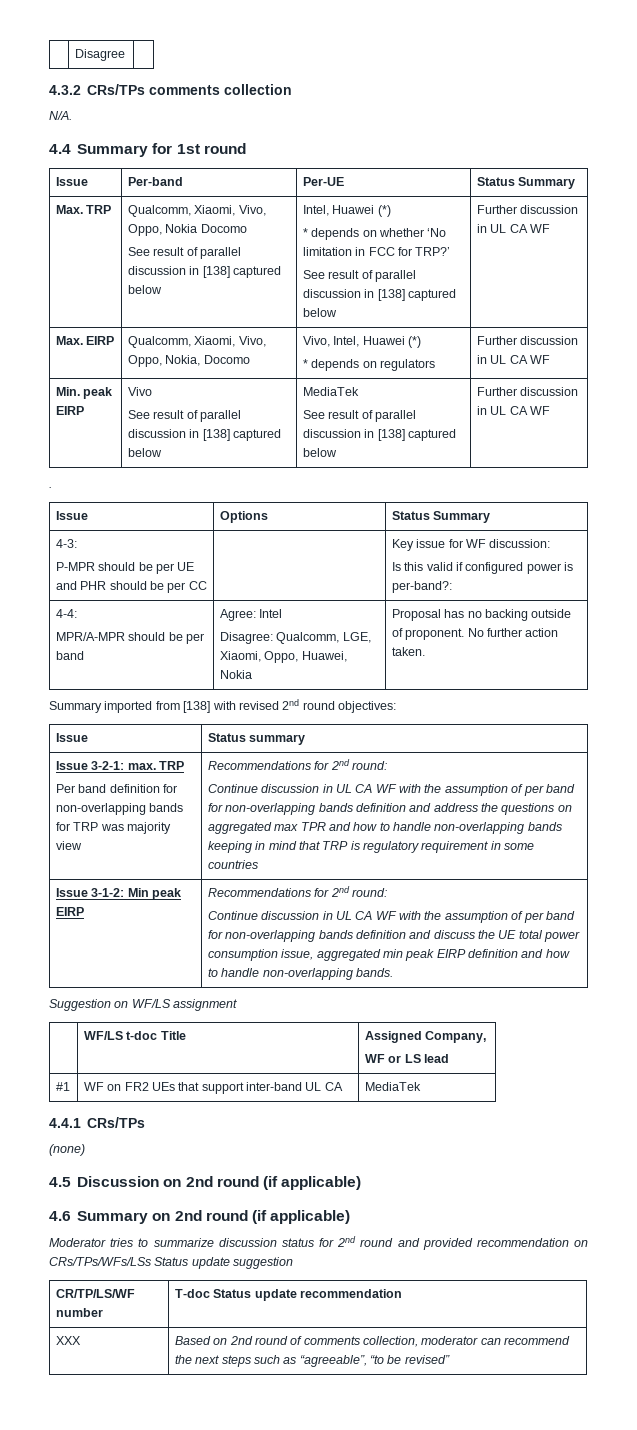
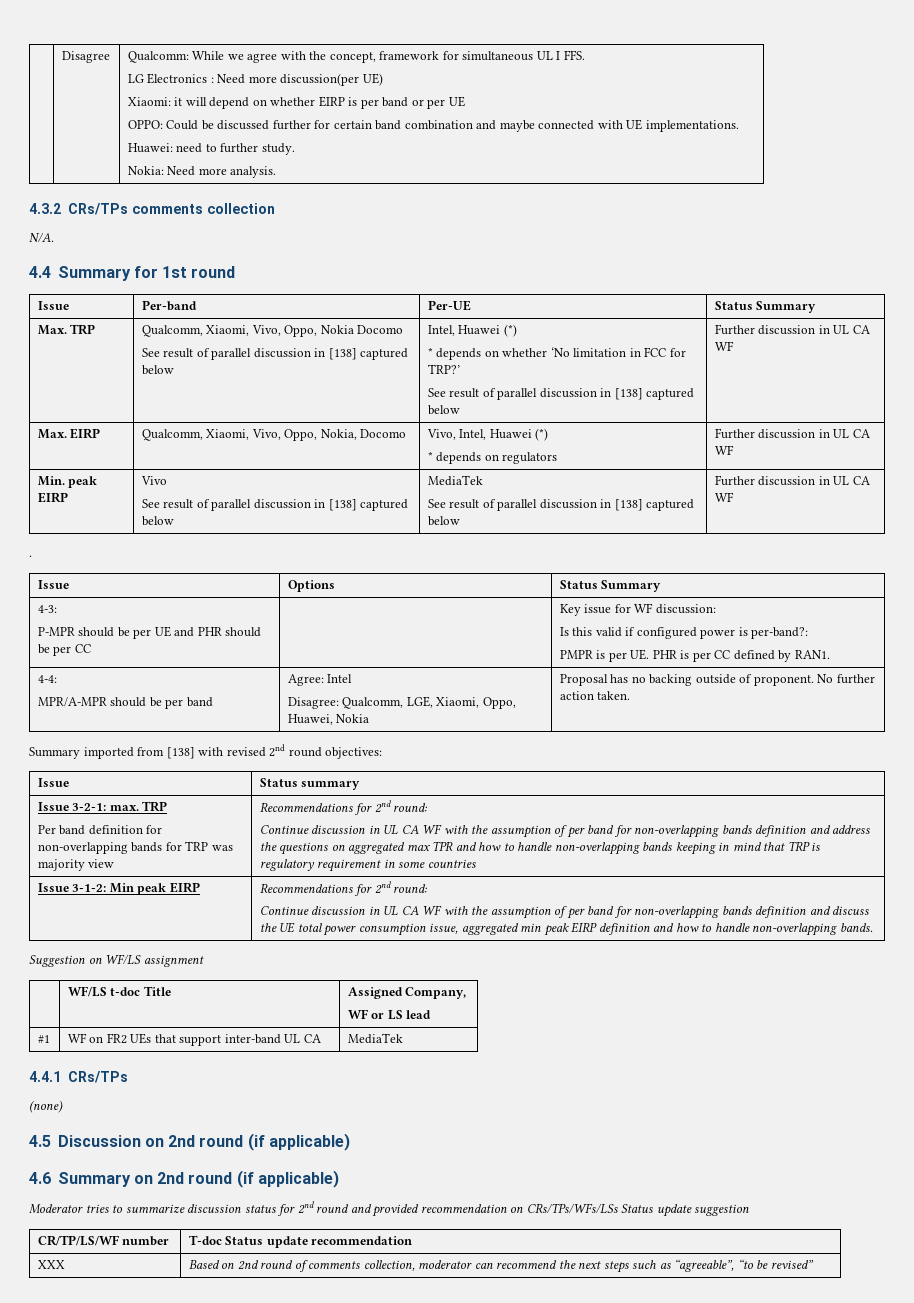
+ Qualcomm: While we agree with the concept, framework for simultaneous UL I FFS.
+ LG Electronics : Need more discussion(per UE)
+ Xiaomi: it will depend on whether EIRP is per band or per UE
+ OPPO: Could be discussed further for certain band combination and maybe connected with UE implementations.
+ Huawei: need to further study.
+ Nokia: Need more analysis.
  4-3:
  P-MPR should be per UE and PHR should be per CC | | Key issue for WF discussion:
  Is this valid if configured power is per-band?:
+ PMPR is per UE. PHR is per CC defined by RAN1.

